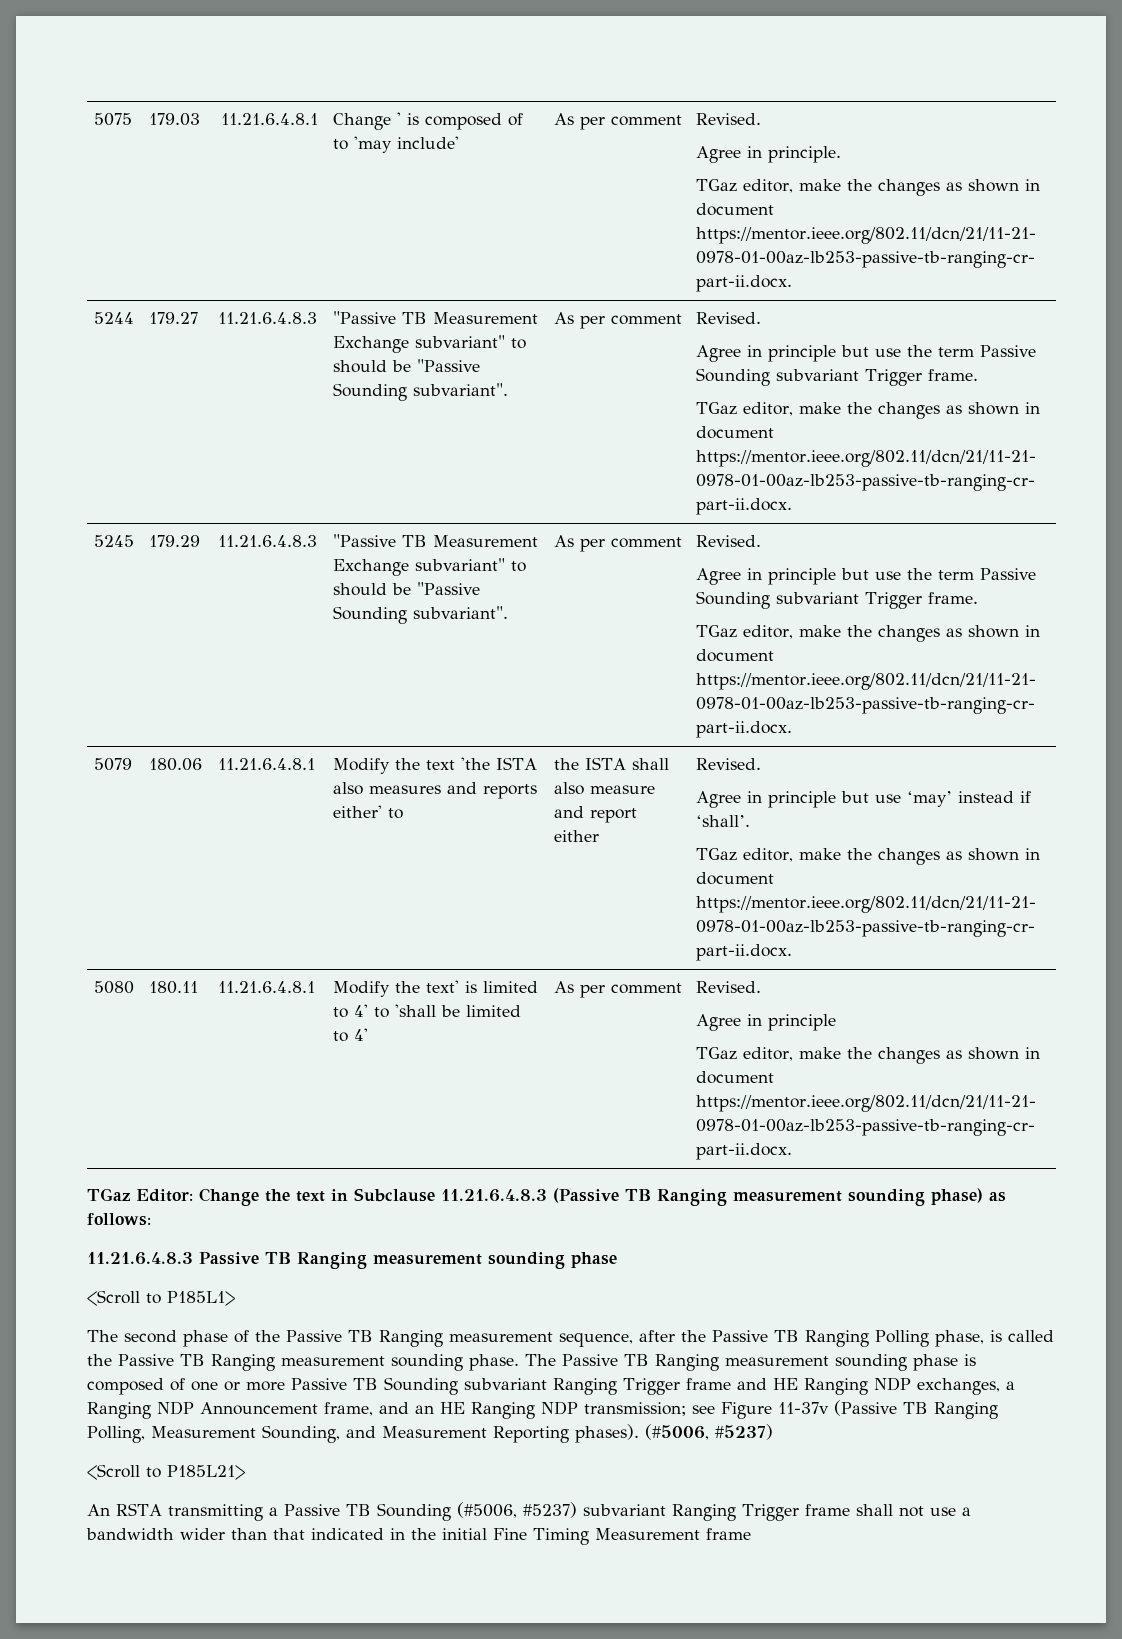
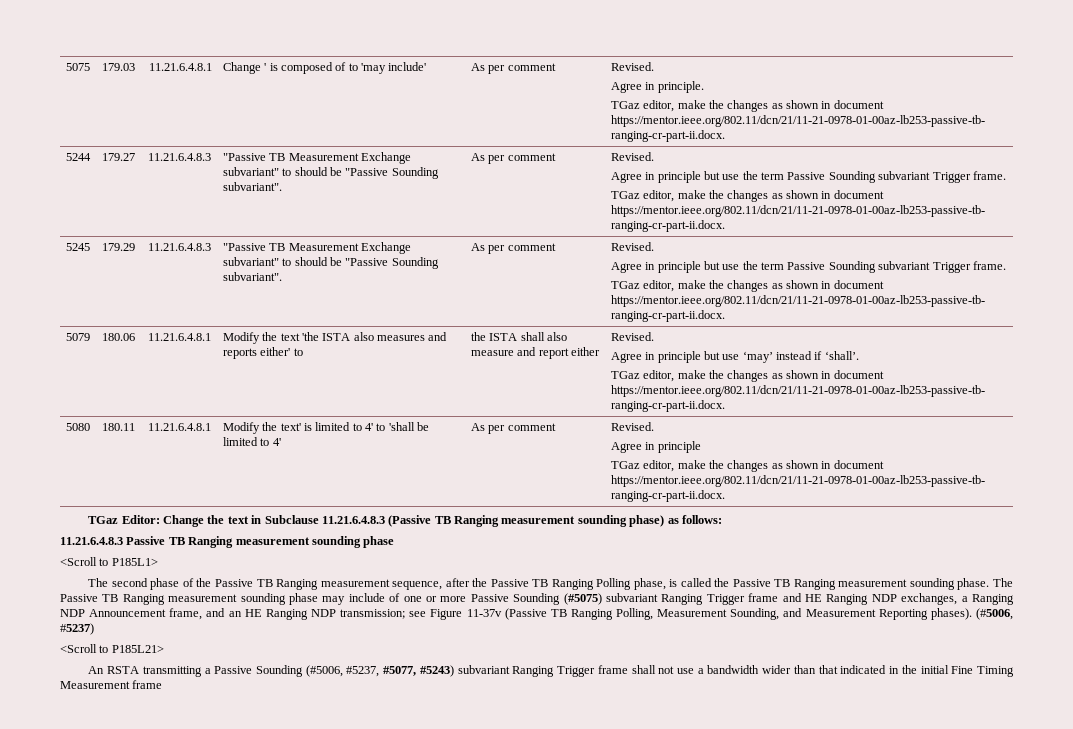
- The Passive TB Ranging measurement sounding phase is composed of one or more Passive TB Sounding subvariant Ranging Trigger frame and HE Ranging NDP exchanges, a Ranging NDP Announcement frame, and an HE Ranging NDP transmission; see Figure 11-37v (Passive TB Ranging Polling, Measurement Sounding, and Measurement Reporting phases).
+ The Passive TB Ranging measurement sounding phase may include of one or more Passive Sounding (#5075) subvariant Ranging Trigger frame and HE Ranging NDP exchanges, a Ranging NDP Announcement frame, and an HE Ranging NDP transmission; see Figure 11-37v (Passive TB Ranging Polling, Measurement Sounding, and Measurement Reporting phases).
- An RSTA transmitting a Passive TB Sounding (#5006, #5237) subvariant Ranging Trigger frame shall not use a bandwidth wider than that indicated in the initial Fine Timing Measurement frame
+ An RSTA transmitting a Passive Sounding (#5006, #5237, #5077, #5243) subvariant Ranging Trigger frame shall not use a bandwidth wider than that indicated in the initial Fine Timing Measurement frame

